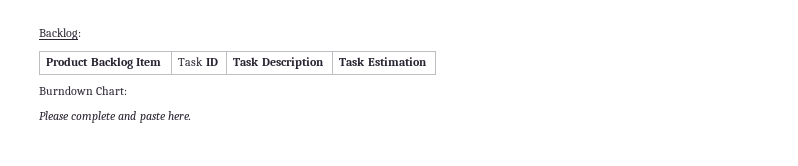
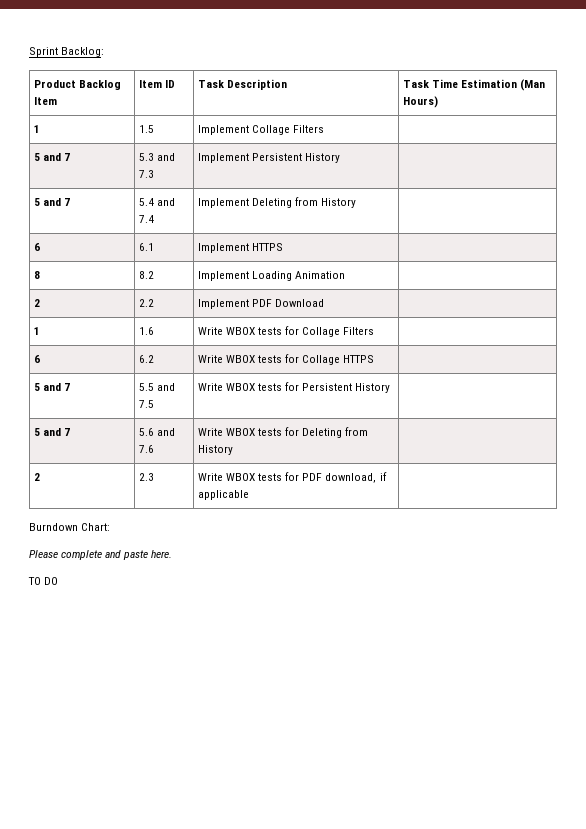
- Backlog:
+ Sprint Backlog:
- Product Backlog Item | Task ID | Task Description | Task Estimation
+ Product Backlog Item | Item ID | Task Description | Task Time Estimation (Man Hours)
+ 1 | 1.5 | Implement Collage Filters |
+ 5 and 7 | 5.3 and 7.3 | Implement Persistent History |
+ 5 and 7 | 5.4 and 7.4 | Implement Deleting from History |
+ 6 | 6.1 | Implement HTTPS |
+ 8 | 8.2 | Implement Loading Animation |
+ 2 | 2.2 | Implement PDF Download |
+ 1 | 1.6 | Write WBOX tests for Collage Filters |
+ 6 | 6.2 | Write WBOX tests for Collage HTTPS |
+ 5 and 7 | 5.5 and 7.5 | Write WBOX tests for Persistent History |
+ 5 and 7 | 5.6 and 7.6 | Write WBOX tests for Deleting from History |
+ 2 | 2.3 | Write WBOX tests for PDF download, if applicable |
+ TO DO

